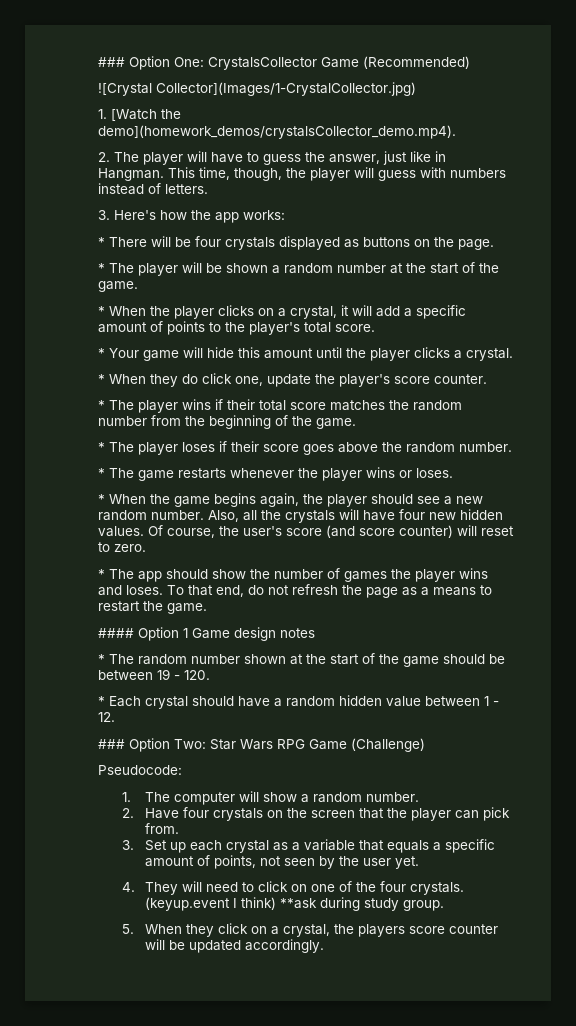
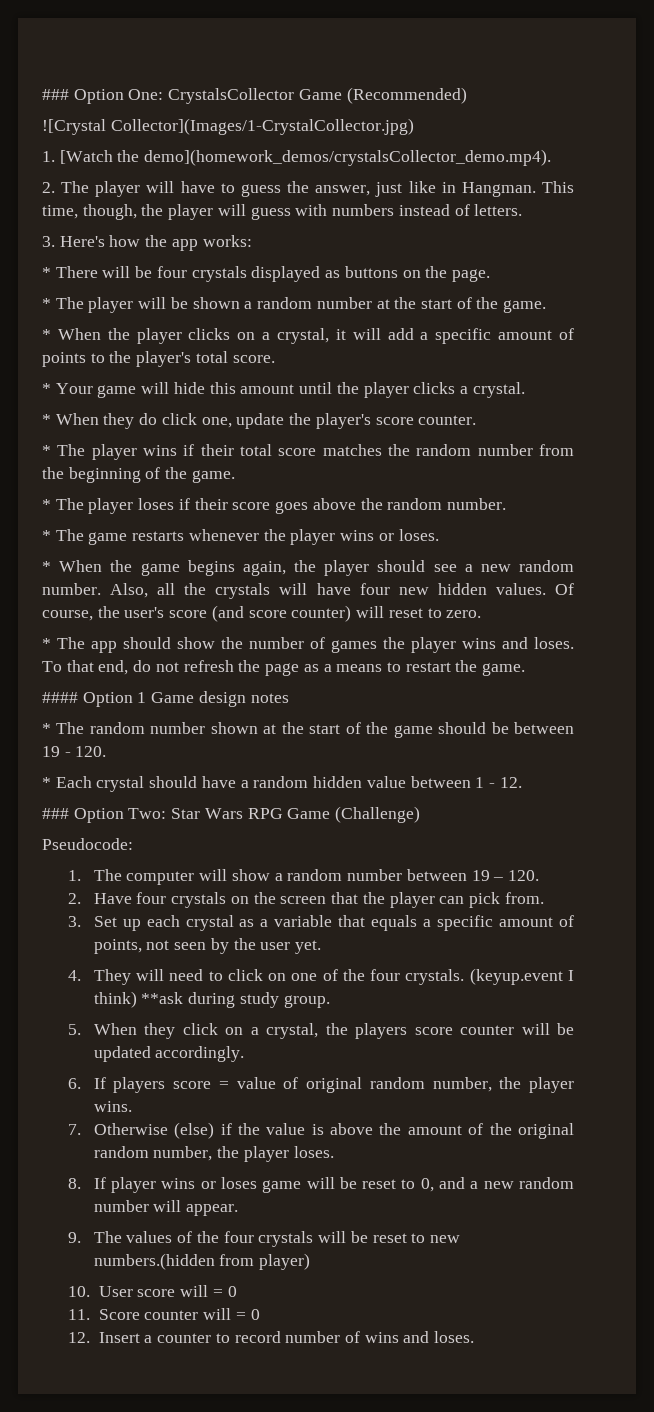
- 1. The computer will show a random number.
+ 1. The computer will show a random number between 19 – 120.
+ 6. If players score = value of original random number, the player wins.
+ 7. Otherwise (else) if the value is above the amount of the original random number, the player loses.
+ 8. If player wins or loses game will be reset to 0, and a new random number will appear.
+ 9. The values of the four crystals will be reset to new numbers.(hidden from player)
+ 10. User score will = 0
+ 11. Score counter will = 0
+ 12. Insert a counter to record number of wins and loses.

